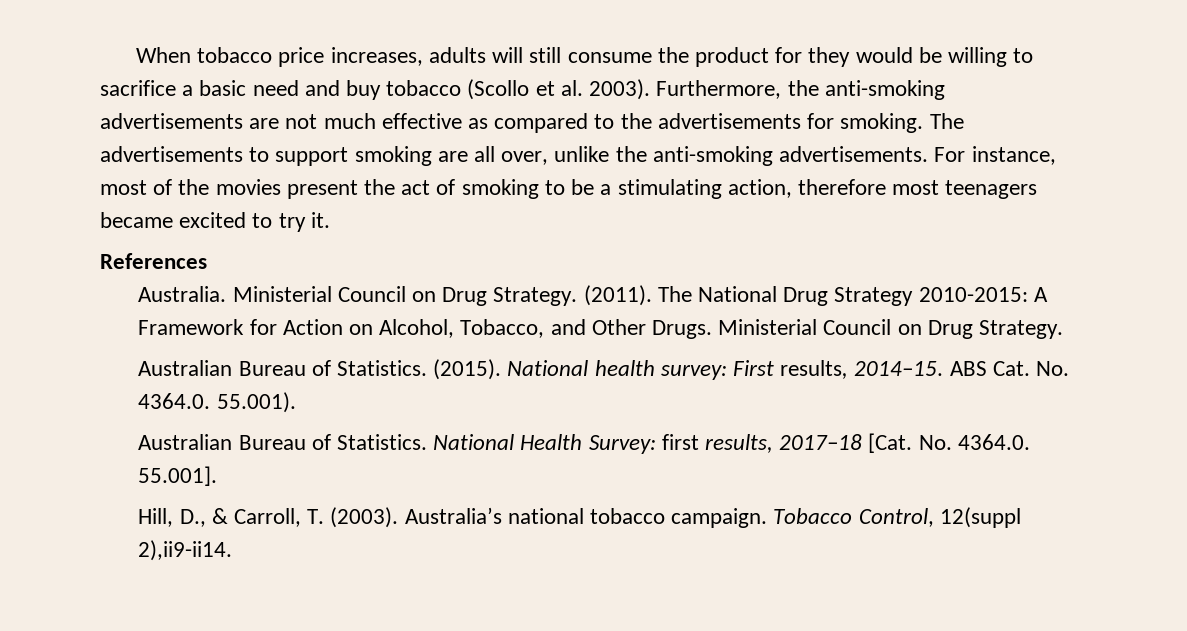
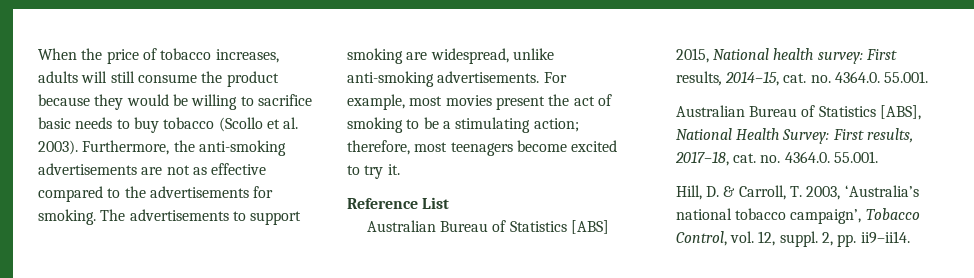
- When tobacco price increases, adults will still consume the product for they would be willing to sacrifice a basic need and buy tobacco (Scollo et al. 2003).
+ When the price of tobacco increases, adults will still consume the product because they would be willing to sacrifice basic needs to buy tobacco (Scollo et al. 2003).
- Furthermore, the anti-smoking advertisements are not much effective as compared to the advertisements for smoking.
+ Furthermore, the anti-smoking advertisements are not as effective compared to the advertisements for smoking.
- The advertisements to support smoking are all over, unlike the anti-smoking advertisements. For instance, most of the movies present the act of smoking to be a stimulating action, therefore most teenagers became excited to try it.
+ The advertisements to support smoking are widespread, unlike anti-smoking advertisements. For example, most movies present the act of smoking to be a stimulating action; therefore, most teenagers become excited to try it.
- References
- Australia. Ministerial Council on Drug Strategy. (2011). The National Drug Strategy 2010-2015: A Framework for Action on Alcohol, Tobacco, and Other Drugs. Ministerial Council on Drug Strategy.
- Australian Bureau of Statistics. (2015). National health survey: First results, 2014–15. ABS Cat. No. 4364.0. 55.001).
- Australian Bureau of Statistics. National Health Survey: first results, 2017–18 [Cat. No. 4364.0. 55.001].
+ Reference List
+ Australian Bureau of Statistics [ABS] 2015, National health survey: First results, 2014–15, cat. no. 4364.0. 55.001.
+ Australian Bureau of Statistics [ABS], National Health Survey: First results, 2017–18, cat. no. 4364.0. 55.001.
- Hill, D., & Carroll, T. (2003). Australia’s national tobacco campaign. Tobacco Control, 12(suppl 2),ii9-ii14.
+ Hill, D. & Carroll, T. 2003, ‘Australia’s national tobacco campaign’, Tobacco Control, vol. 12, suppl. 2, pp. ii9–ii14.

